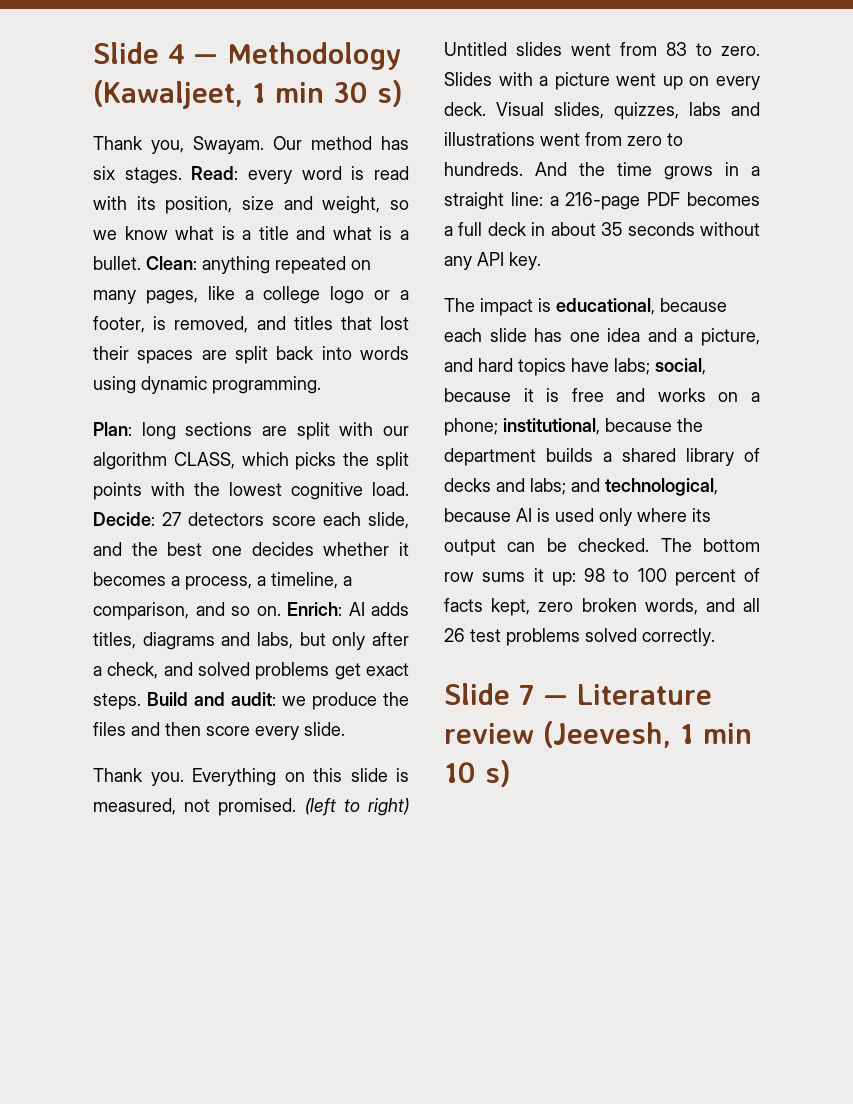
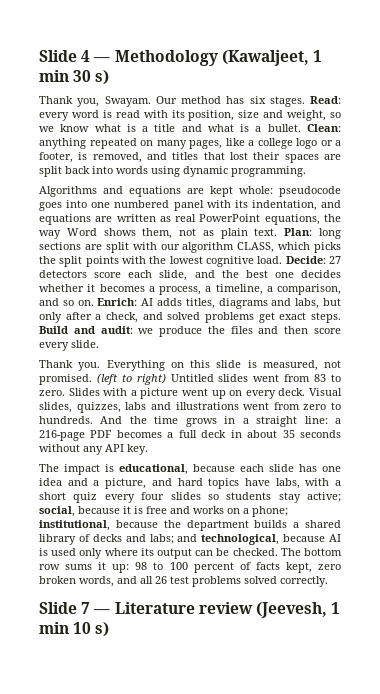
+ Algorithms and equations are kept whole: pseudocode goes into one numbered panel with its indentation, and equations are written as real PowerPoint equations, the way Word shows them, not as plain text.
- The impact is educational, because each slide has one idea and a picture, and hard topics have labs; social, because it is free and works on a phone; institutional, because the department builds a shared library of decks and labs; and technological, because AI is used only where its output can be checked.
+ The impact is educational, because each slide has one idea and a picture, and hard topics have labs, with a short quiz every four slides so students stay active; social, because it is free and works on a phone; institutional, because the department builds a shared library of decks and labs; and technological, because AI is used only where its output can be checked.

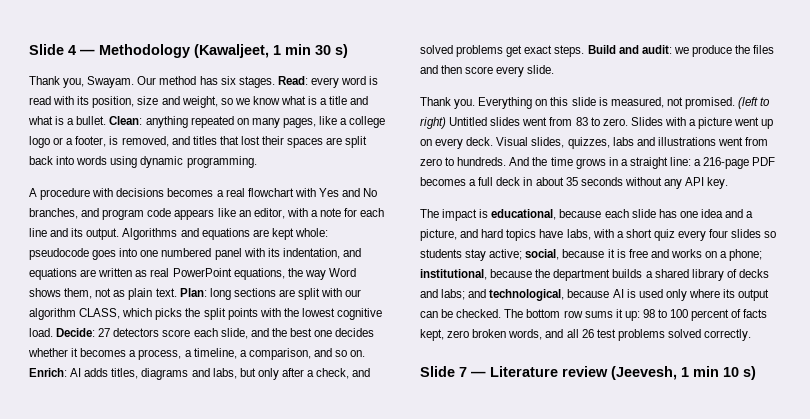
+ A procedure with decisions becomes a real flowchart with Yes and No branches, and program code appears like an editor, with a note for each line and its output.

